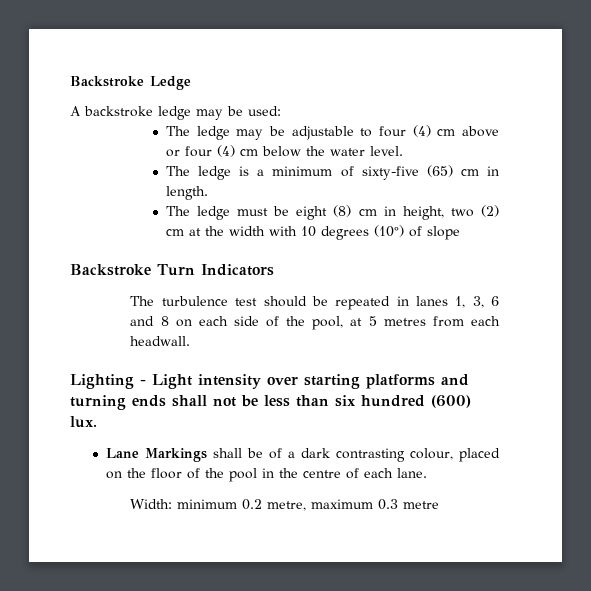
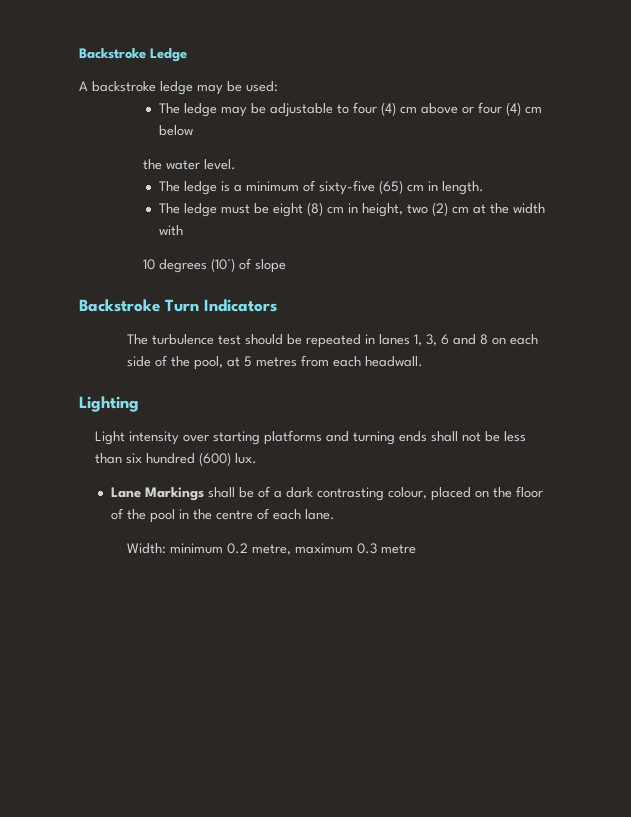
- The ledge may be adjustable to four (4) cm above or four (4) cm below the water level.
+ The ledge may be adjustable to four (4) cm above or four (4) cm below
+ the water level.
- The ledge must be eight (8) cm in height, two (2) cm at the width with 10 degrees (10°) of slope
+ The ledge must be eight (8) cm in height, two (2) cm at the width with
+ 10 degrees (10°) of slope
- Lighting - Light intensity over starting platforms and turning ends shall not be less than six hundred (600) lux.
+ Lighting
+ Light intensity over starting platforms and turning ends shall not be less than six hundred (600) lux.

